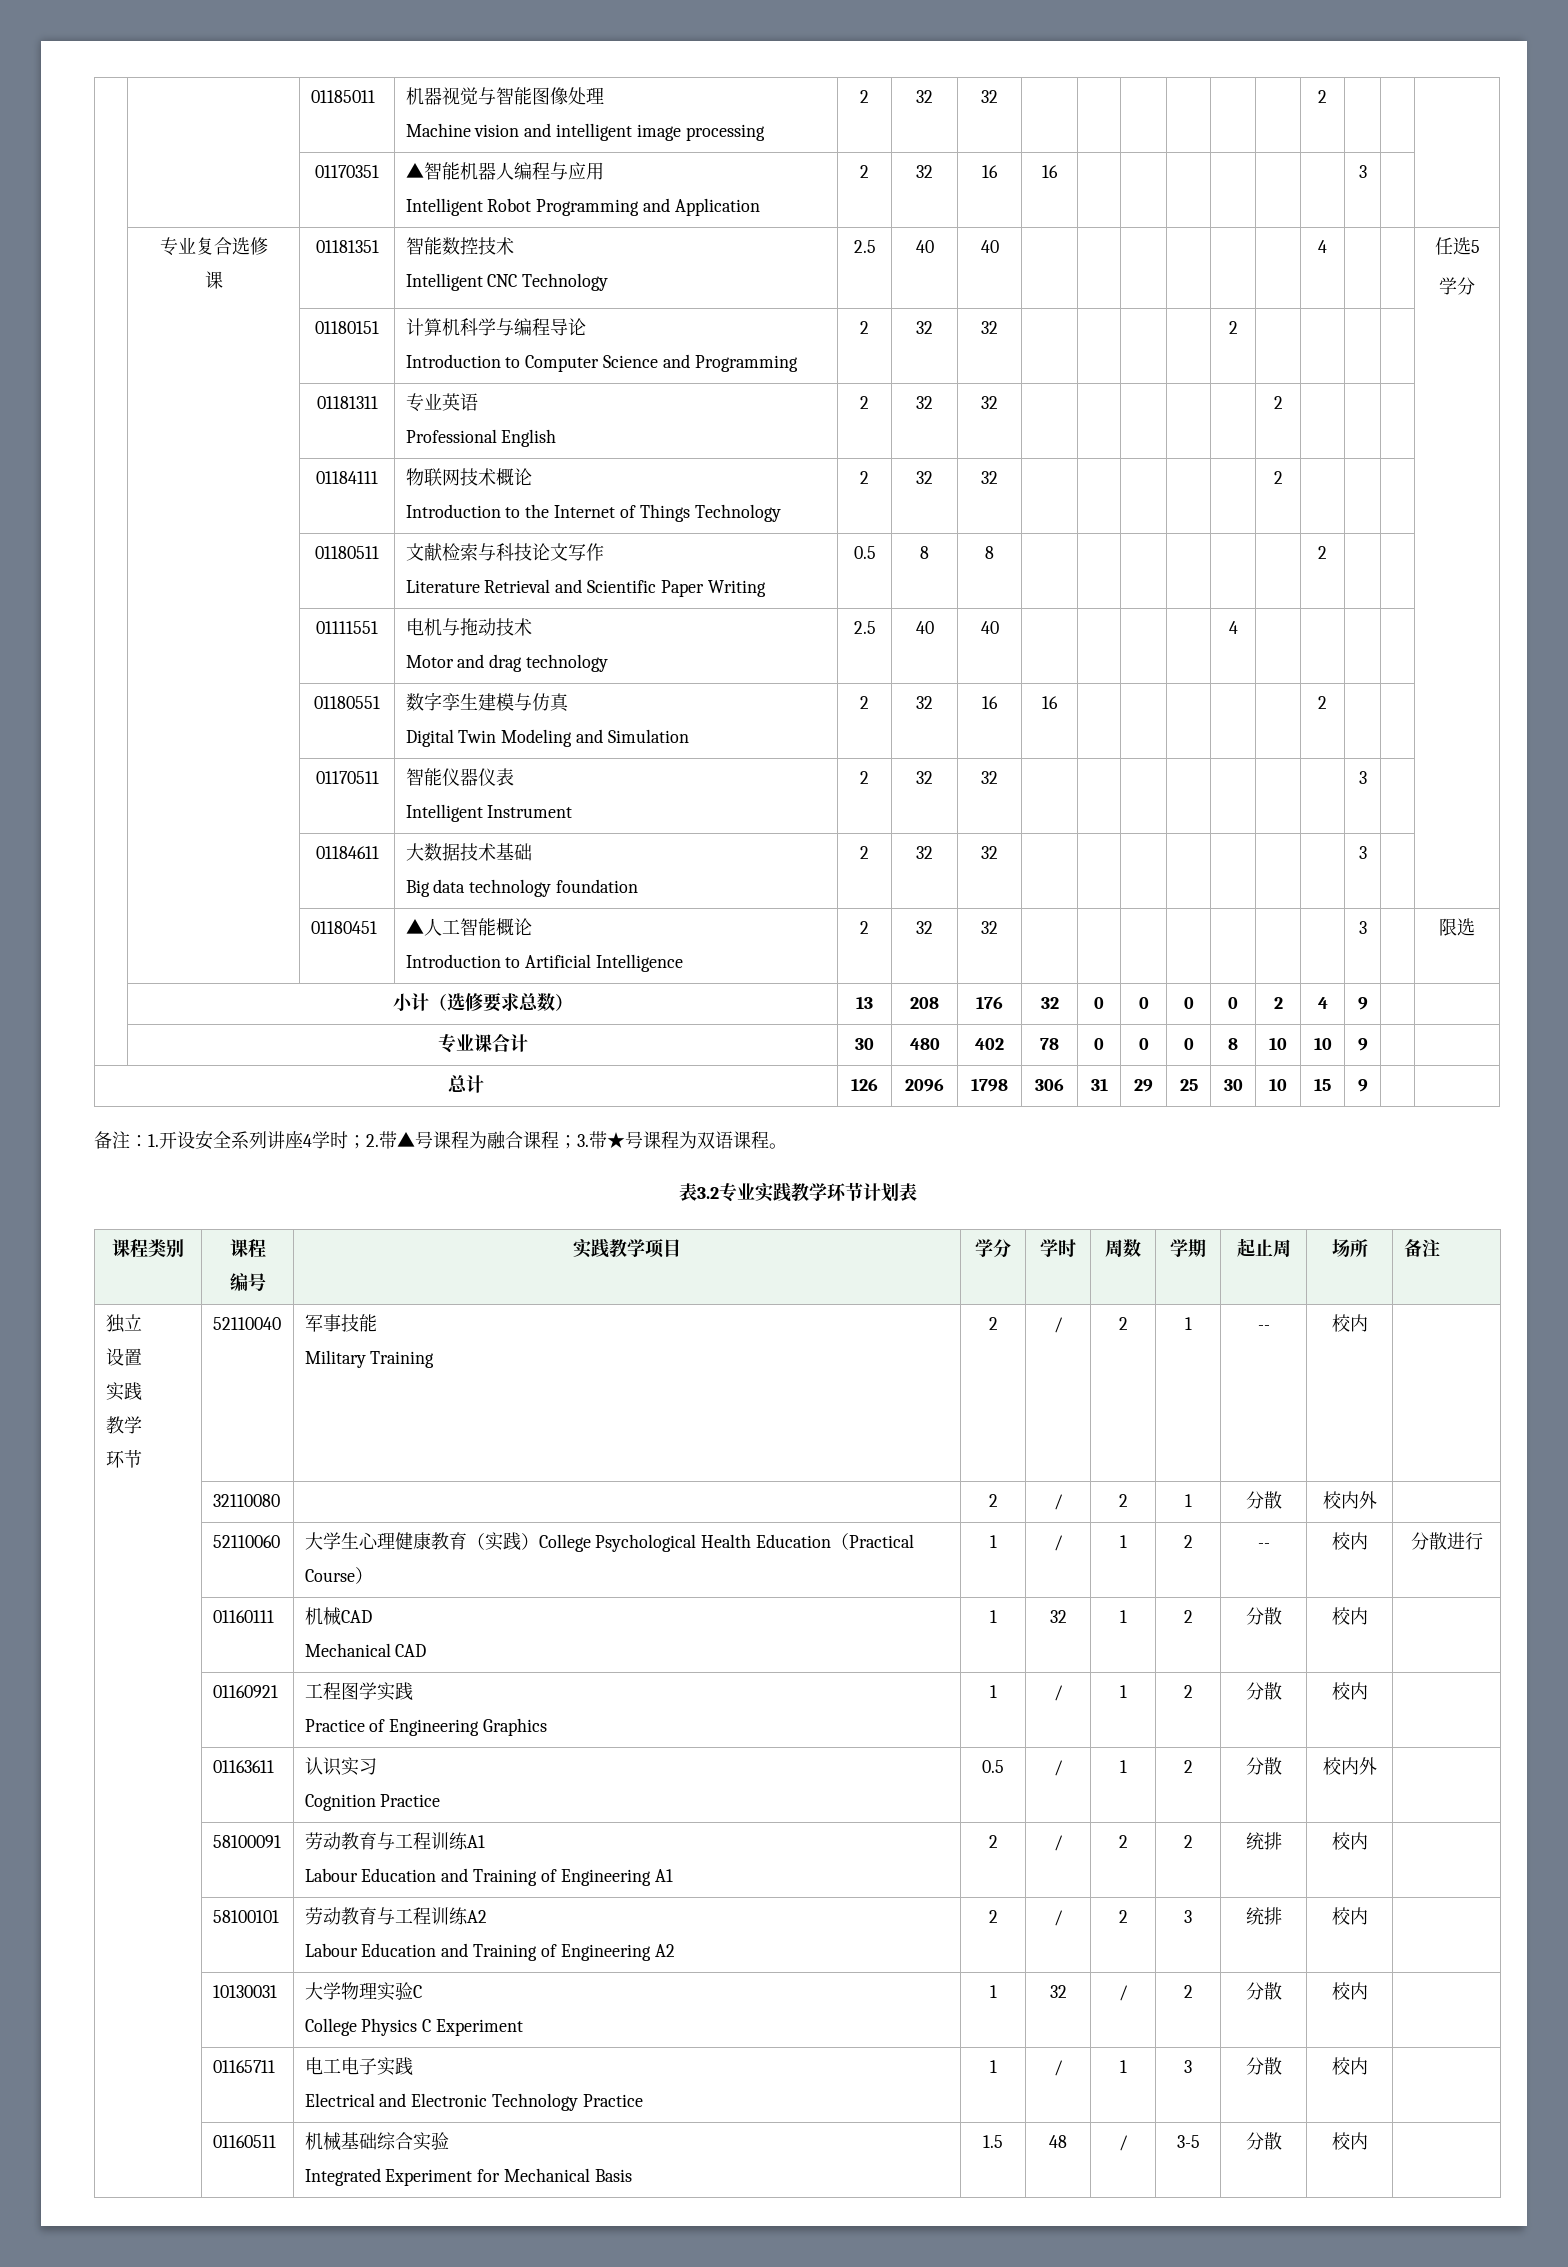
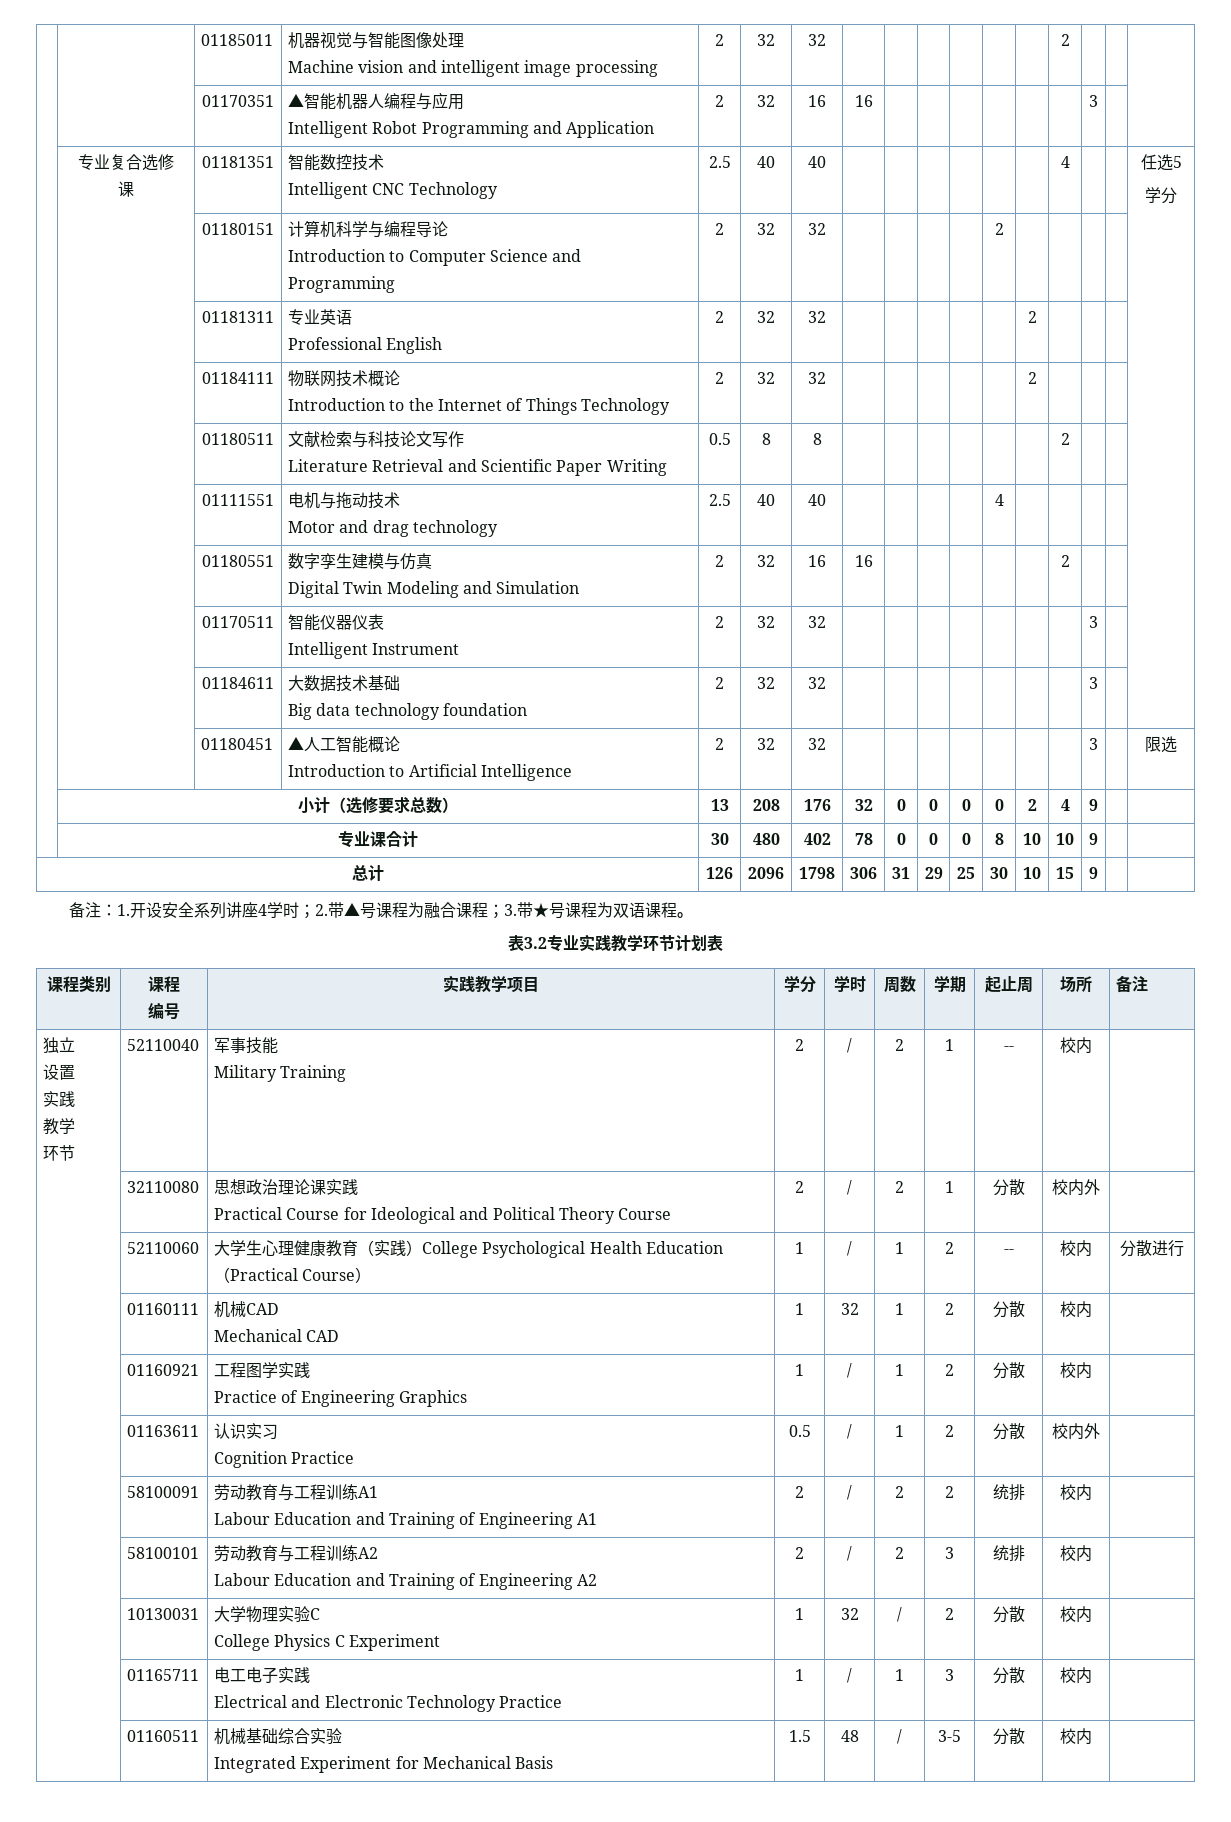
- | 32110080 | | 2 | / | 2 | 1 | 分散 | 校内外 |
+ | 32110080 | 思想政治理论课实践
+ Practical Course for Ideological and Political Theory Course | 2 | / | 2 | 1 | 分散 | 校内外 |

